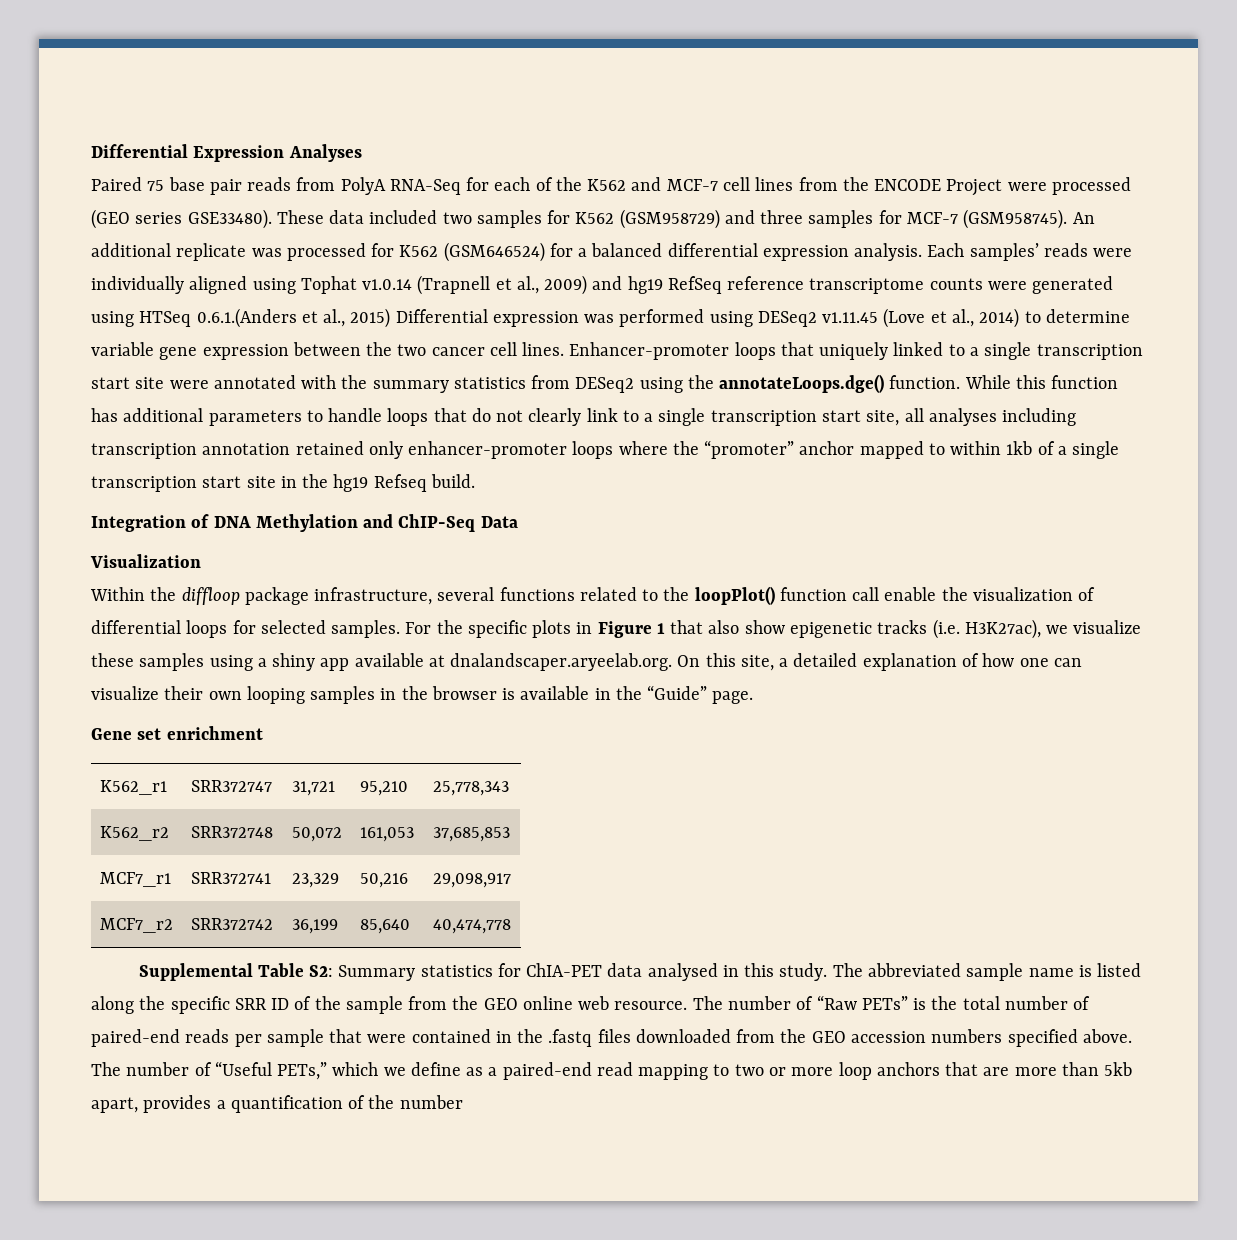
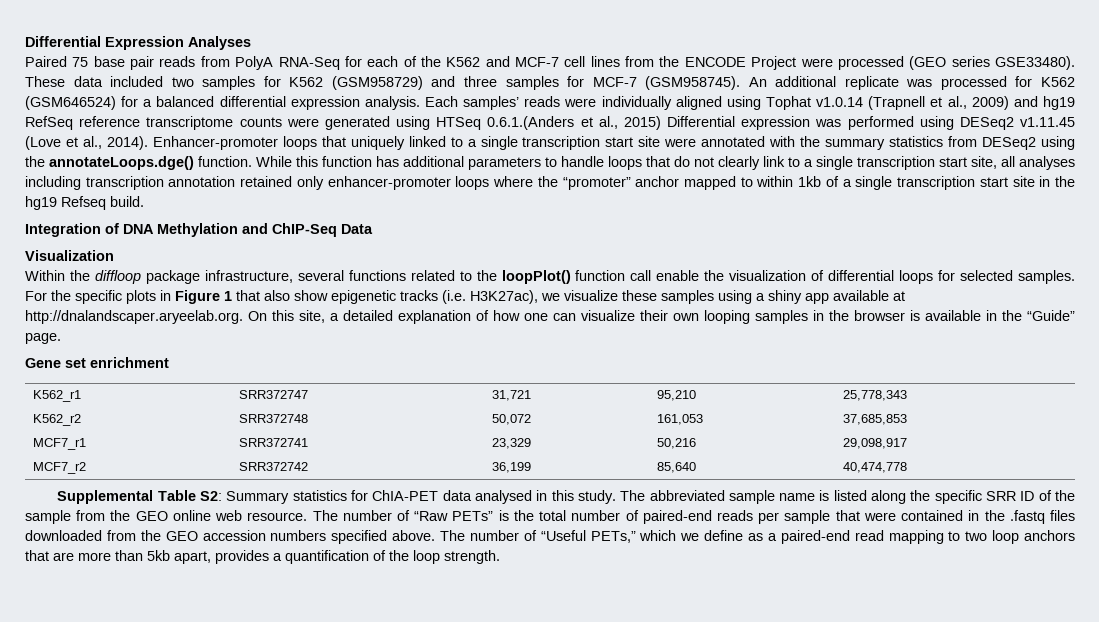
- Each samples’ reads were individually aligned using Tophat v1.0.14 (Trapnell et al., 2009) and hg19 RefSeq reference transcriptome counts were generated using HTSeq 0.6.1.(Anders et al., 2015) Differential expression was performed using DESeq2 v1.11.45 (Love et al., 2014) to determine variable gene expression between the two cancer cell lines.
+ Each samples’ reads were individually aligned using Tophat v1.0.14 (Trapnell et al., 2009) and hg19 RefSeq reference transcriptome counts were generated using HTSeq 0.6.1.(Anders et al., 2015) Differential expression was performed using DESeq2 v1.11.45 (Love et al., 2014).
- For the specific plots in Figure 1 that also show epigenetic tracks (i.e. H3K27ac), we visualize these samples using a shiny app available at dnalandscaper.aryeelab.org. On this site, a detailed explanation of how one can visualize their own looping samples in the browser is available in the “Guide” page.
+ For the specific plots in Figure 1 that also show epigenetic tracks (i.e. H3K27ac), we visualize these samples using a shiny app available at http://dnalandscaper.aryeelab.org. On this site, a detailed explanation of how one can visualize their own looping samples in the browser is available in the “Guide” page.
- The number of “Useful PETs,” which we define as a paired-end read mapping to two or more loop anchors that are more than 5kb apart, provides a quantification of the number
+ The number of “Useful PETs,” which we define as a paired-end read mapping to two loop anchors that are more than 5kb apart, provides a quantification of the loop strength.

